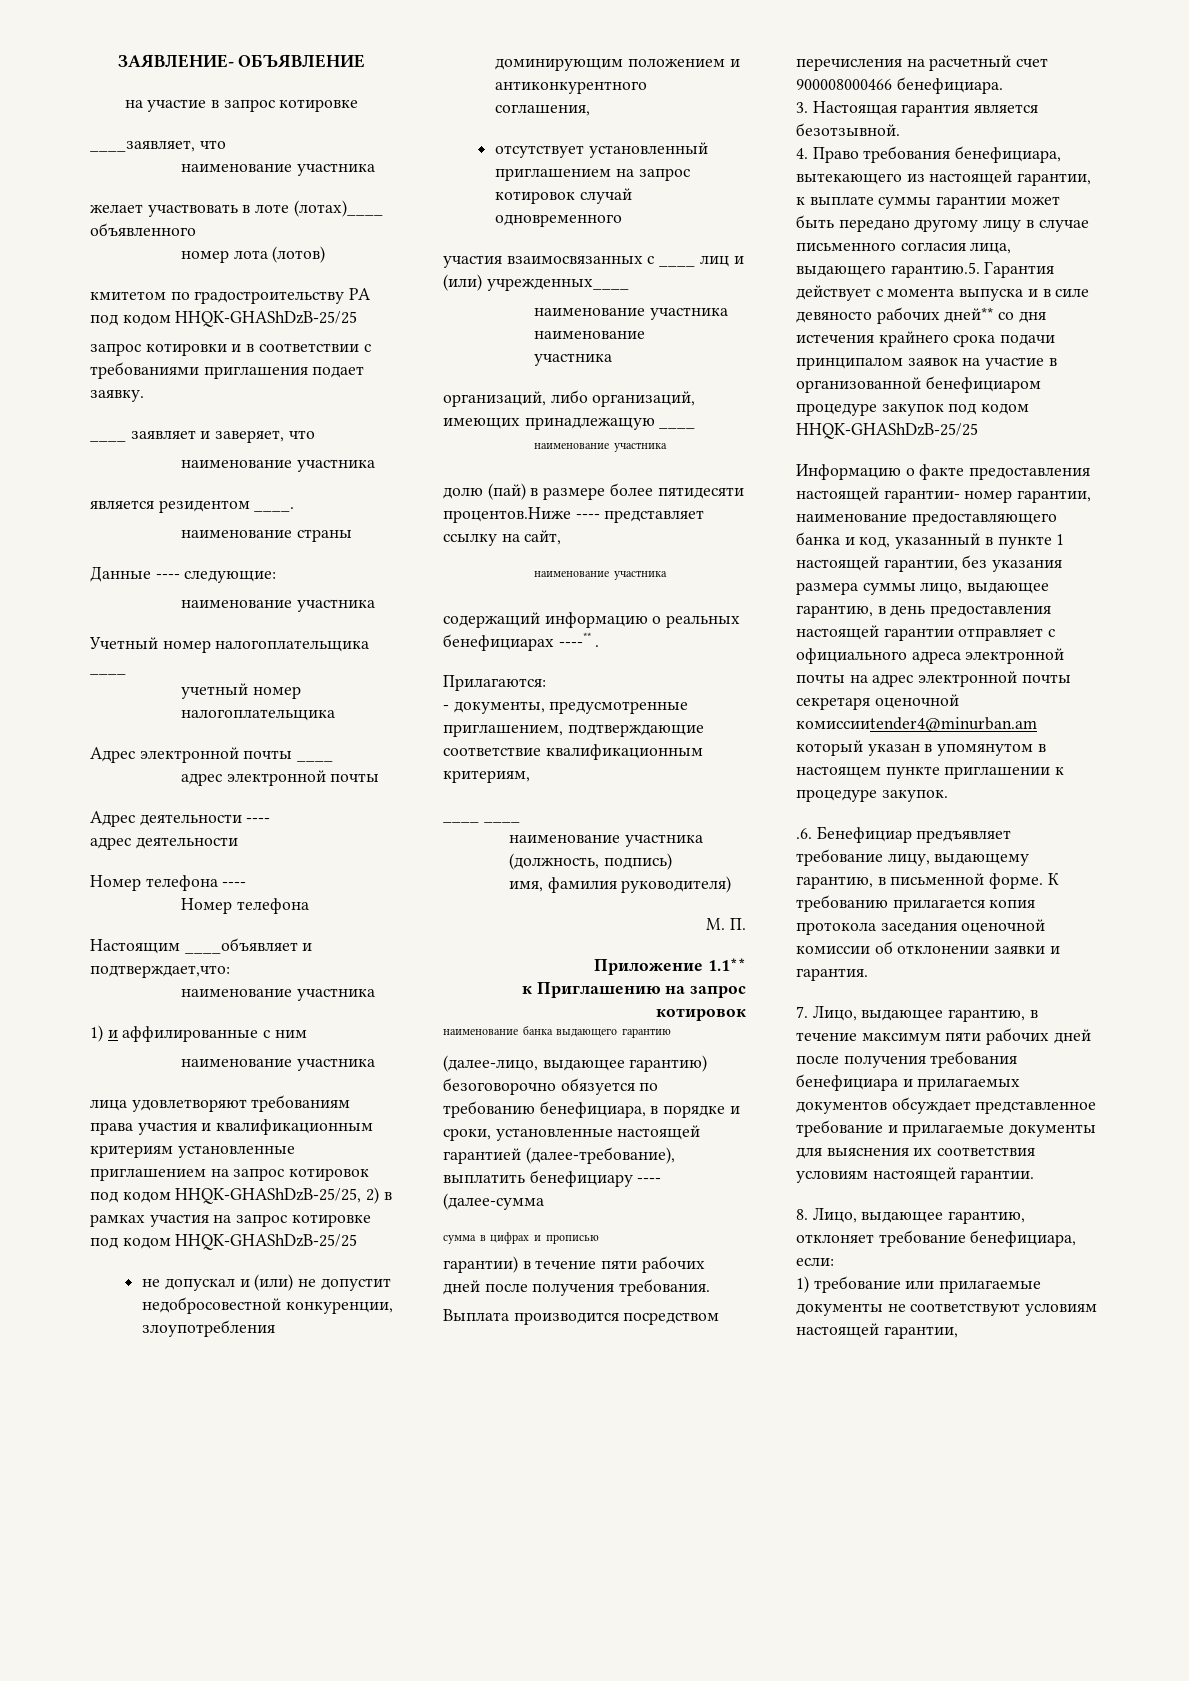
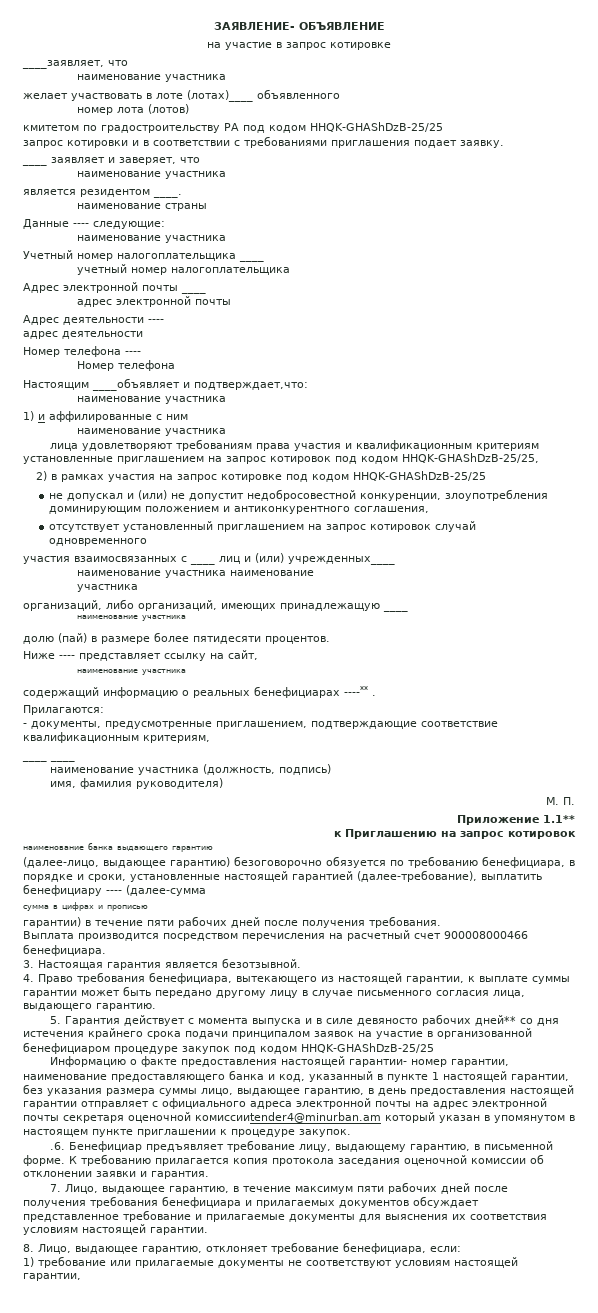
- лица удовлетворяют требованиям права участия и квалификационным критериям установленные приглашением на запрос котировок под кодом HHQK-GHAShDzB-25/25, 2) в рамках участия на запрос котировке под кодом HHQK-GHAShDzB-25/25
+ лица удовлетворяют требованиям права участия и квалификационным критериям установленные приглашением на запрос котировок под кодом HHQK-GHAShDzB-25/25,
+ 2) в рамках участия на запрос котировке под кодом HHQK-GHAShDzB-25/25
- долю (пай) в размере более пятидесяти процентов.Ниже ---- представляет ссылку на сайт,
+ долю (пай) в размере более пятидесяти процентов.
+ Ниже ---- представляет ссылку на сайт,
- 4. Право требования бенефициара, вытекающего из настоящей гарантии, к выплате суммы гарантии может быть передано другому лицу в случае письменного согласия лица, выдающего гарантию.5. Гарантия действует с момента выпуска и в силе девяносто рабочих дней** со дня истечения крайнего срока подачи принципалом заявок на участие в организованной бенефициаром процедуре закупок под кодом HHQK-GHAShDzB-25/25
+ 4. Право требования бенефициара, вытекающего из настоящей гарантии, к выплате суммы гарантии может быть передано другому лицу в случае письменного согласия лица, выдающего гарантию.
+ 5. Гарантия действует с момента выпуска и в силе девяносто рабочих дней** со дня истечения крайнего срока подачи принципалом заявок на участие в организованной бенефициаром процедуре закупок под кодом HHQK-GHAShDzB-25/25

